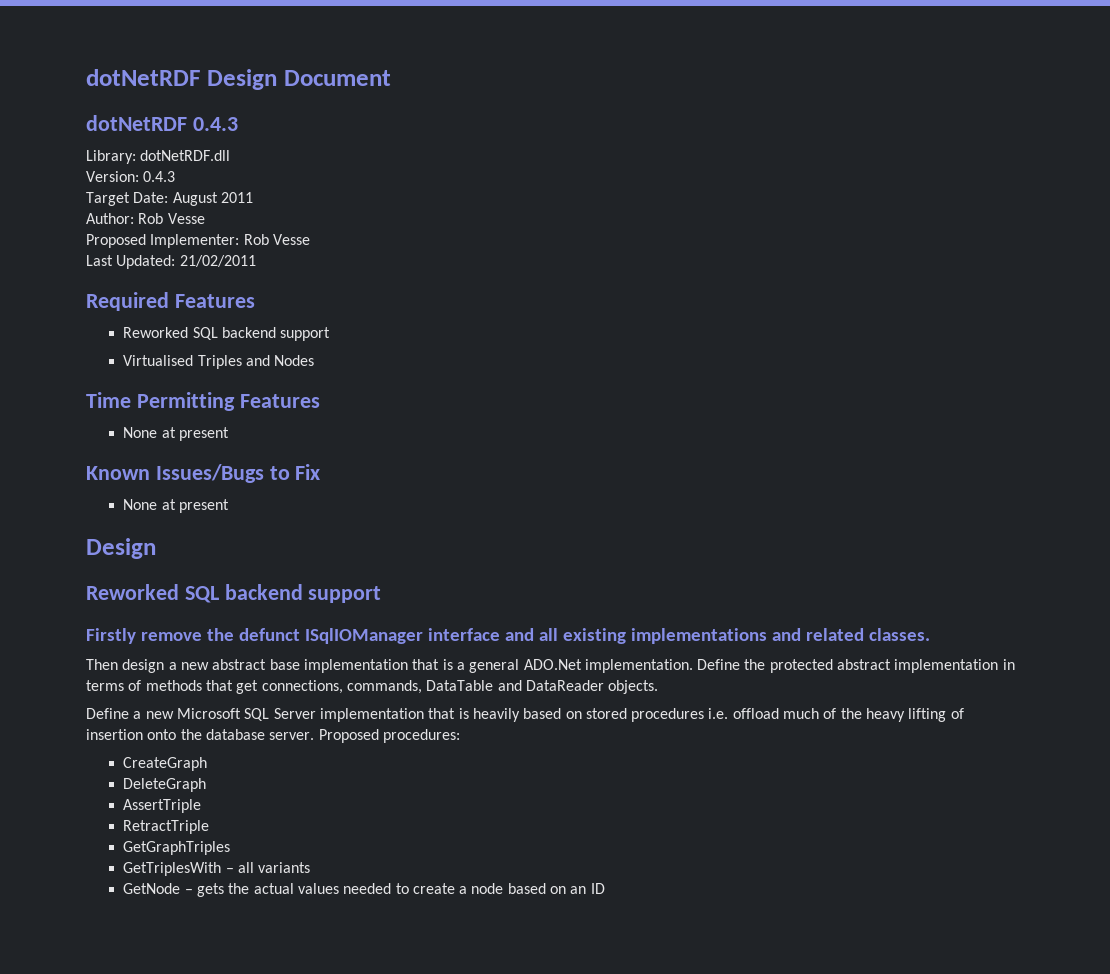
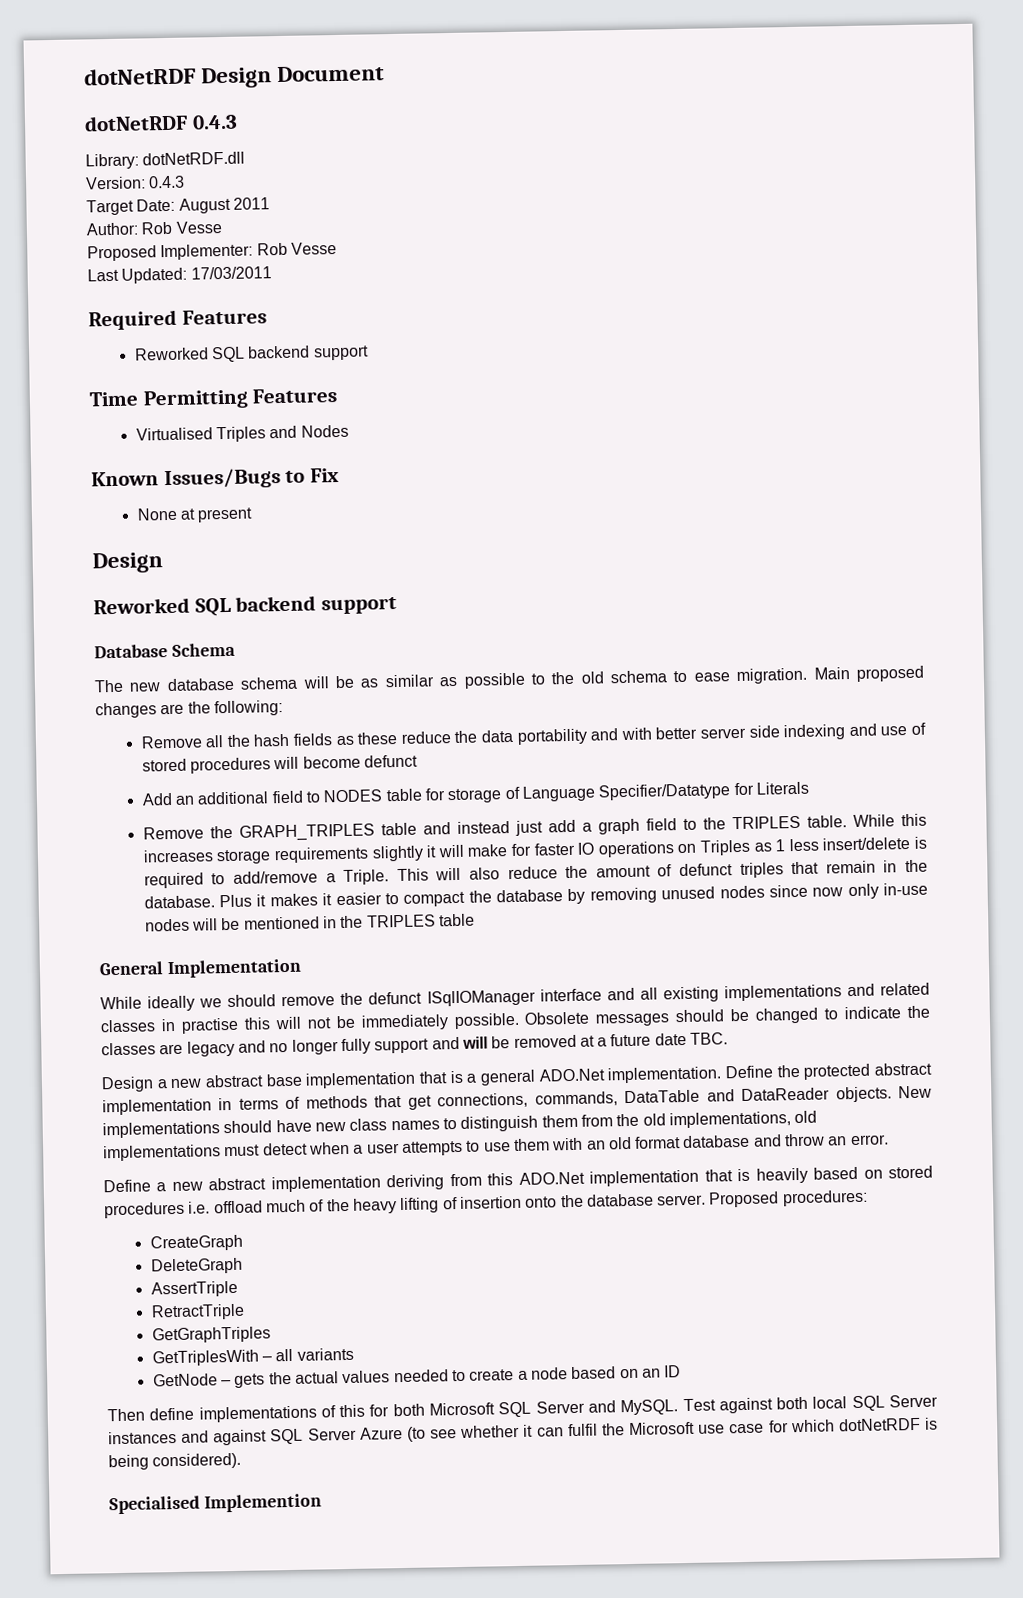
- Last Updated: 21/02/2011
+ Last Updated: 17/03/2011
+ Time Permitting Features
- Time Permitting Features
- None at present
- Firstly remove the defunct ISqlIOManager interface and all existing implementations and related classes.
- Then design a new abstract base implementation that is a general ADO.Net implementation.
+ Database Schema
+ The new database schema will be as similar as possible to the old schema to ease migration. Main proposed changes are the following:
+ Remove all the hash fields as these reduce the data portability and with better server side indexing and use of stored procedures will become defunct
+ Add an additional field to NODES table for storage of Language Specifier/Datatype for Literals
+ Remove the GRAPH_TRIPLES table and instead just add a graph field to the TRIPLES table. While this increases storage requirements slightly it will make for faster IO operations on Triples as 1 less insert/delete is required to add/remove a Triple. This will also reduce the amount of defunct triples that remain in the database. Plus it makes it easier to compact the database by removing unused nodes since now only in-use nodes will be mentioned in the TRIPLES table
+ General Implementation
+ While ideally we should remove the defunct ISqlIOManager interface and all existing implementations and related classes in practise this will not be immediately possible. Obsolete messages should be changed to indicate the classes are legacy and no longer fully support and will be removed at a future date TBC.
+ Design a new abstract base implementation that is a general ADO.Net implementation.
- Define the protected abstract implementation in terms of methods that get connections, commands, DataTable and DataReader objects.
- Define a new Microsoft SQL Server implementation that is heavily based on stored procedures i.e. offload much of the heavy lifting of insertion onto the database server.
+ Define the protected abstract implementation in terms of methods that get connections, commands, DataTable and DataReader objects. New implementations should have new class names to distinguish them from the old implementations, old implementations must detect when a user attempts to use them with an old format database and throw an error.
+ Define a new abstract implementation deriving from this ADO.Net implementation that is heavily based on stored procedures i.e. offload much of the heavy lifting of insertion onto the database server.
+ Then define implementations of this for both Microsoft SQL Server and MySQL. Test against both local SQL Server instances and against SQL Server Azure (to see whether it can fulfil the Microsoft use case for which dotNetRDF is being considered).
+ Specialised Implemention

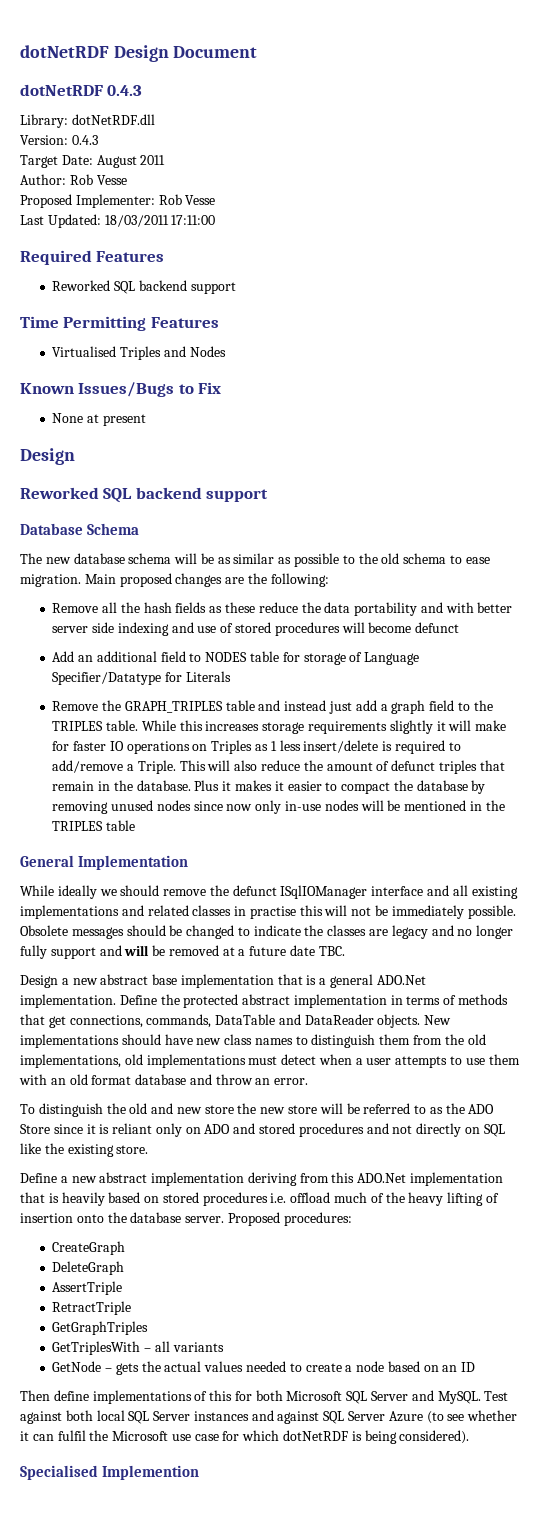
- Last Updated: 17/03/2011
+ Last Updated: 18/03/2011 17:11:00
+ To distinguish the old and new store the new store will be referred to as the ADO Store since it is reliant only on ADO and stored procedures and not directly on SQL like the existing store.

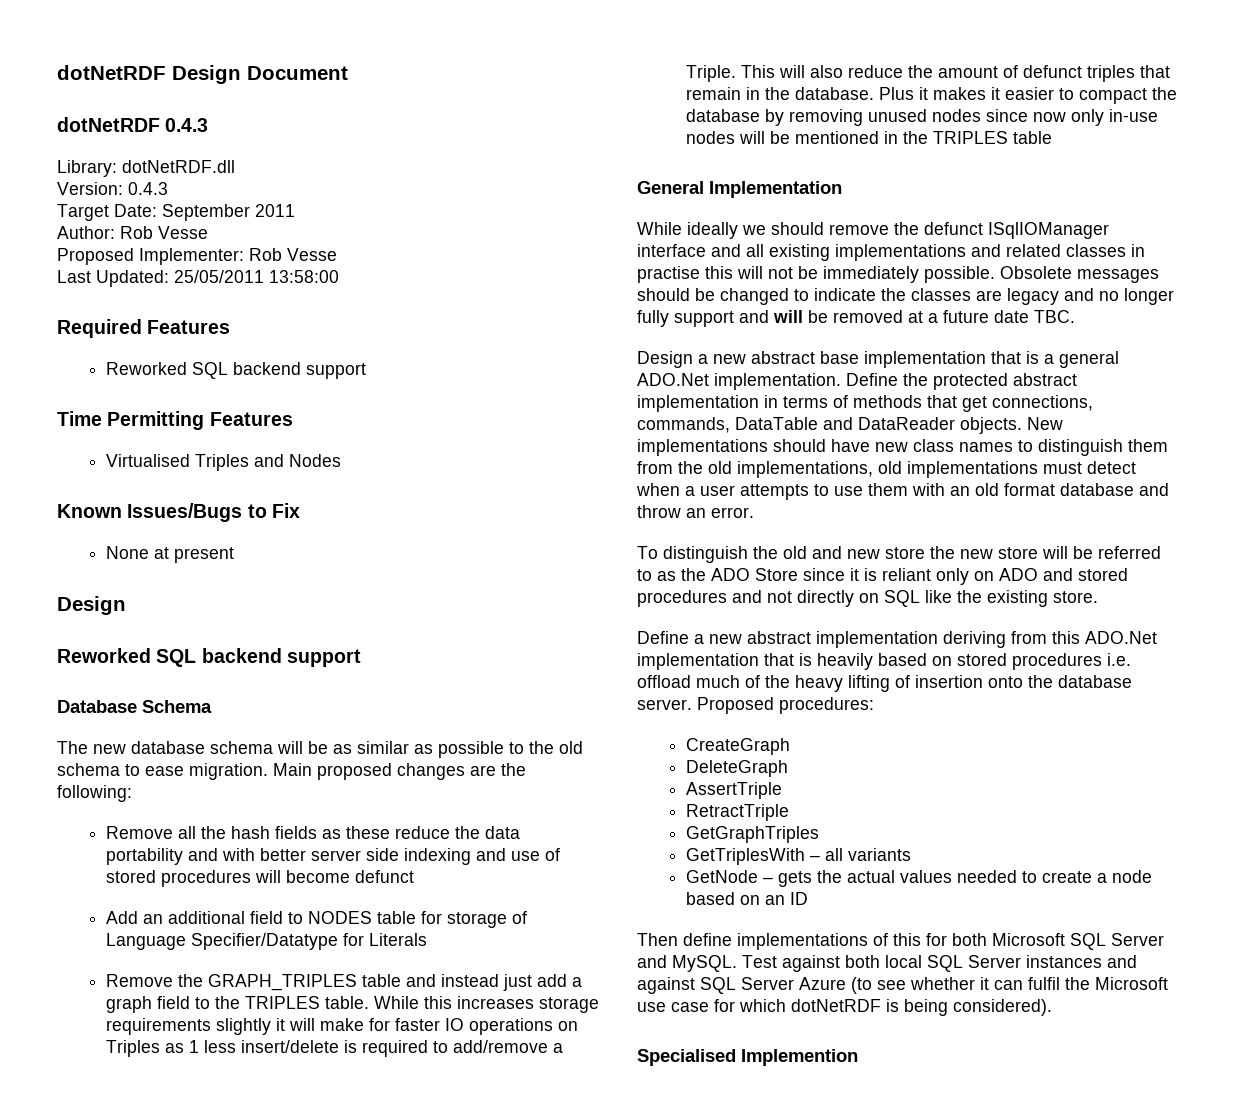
- Target Date: August 2011
+ Target Date: September 2011
- Last Updated: 18/03/2011 17:11:00
+ Last Updated: 25/05/2011 13:58:00

